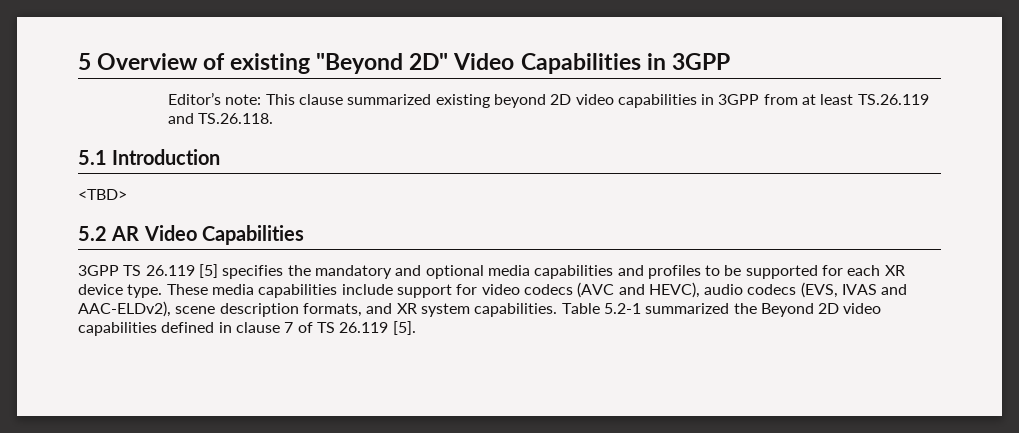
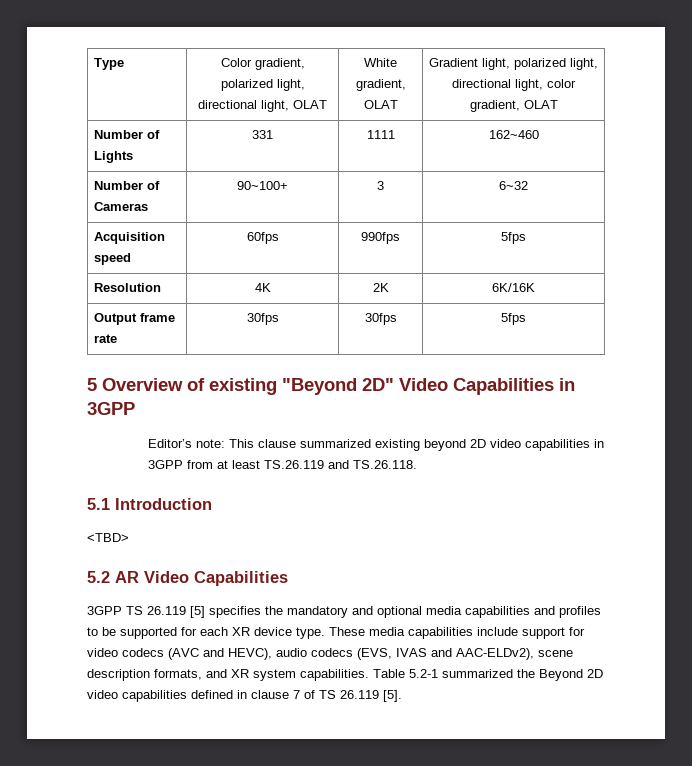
+ Type | Color gradient, polarized light, directional light, OLAT | White gradient, OLAT | Gradient light, polarized light, directional light, color gradient, OLAT
+ Number of Lights | 331 | 1111 | 162~460
+ Number of Cameras | 90~100+ | 3 | 6~32
+ Acquisition speed | 60fps | 990fps | 5fps
+ Resolution | 4K | 2K | 6K/16K
+ Output frame rate | 30fps | 30fps | 5fps

